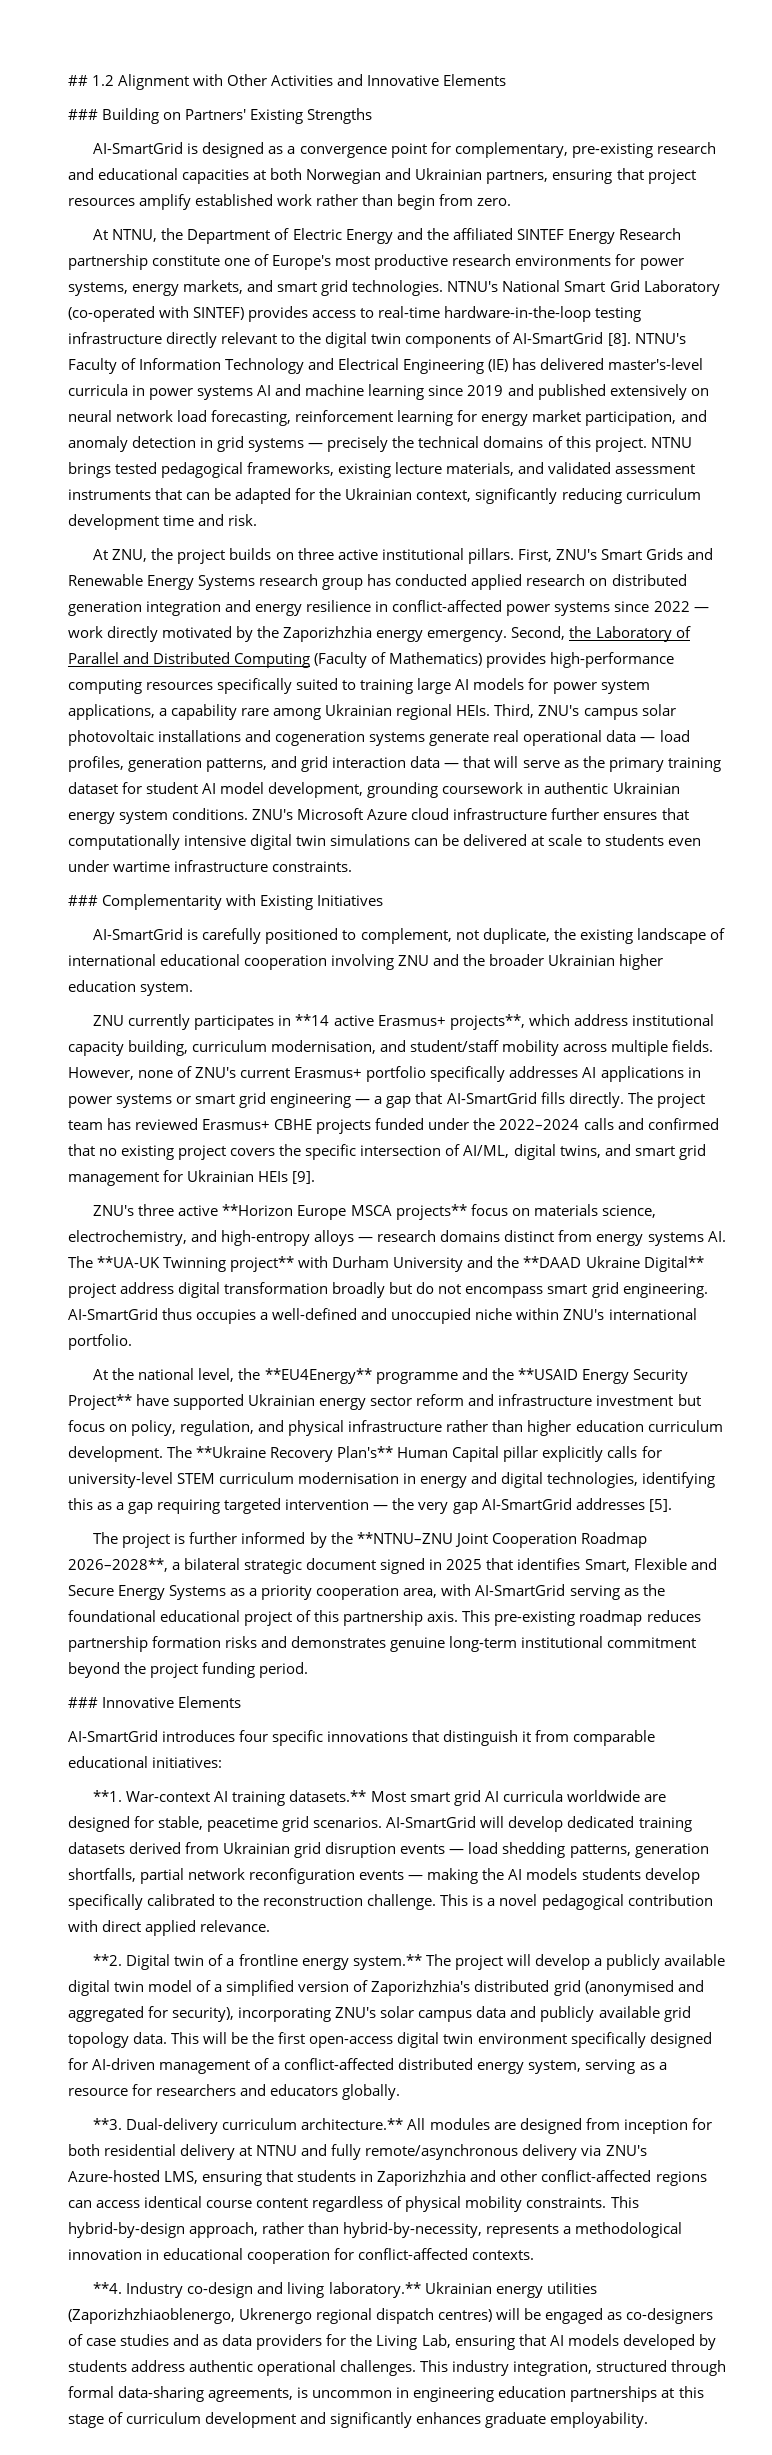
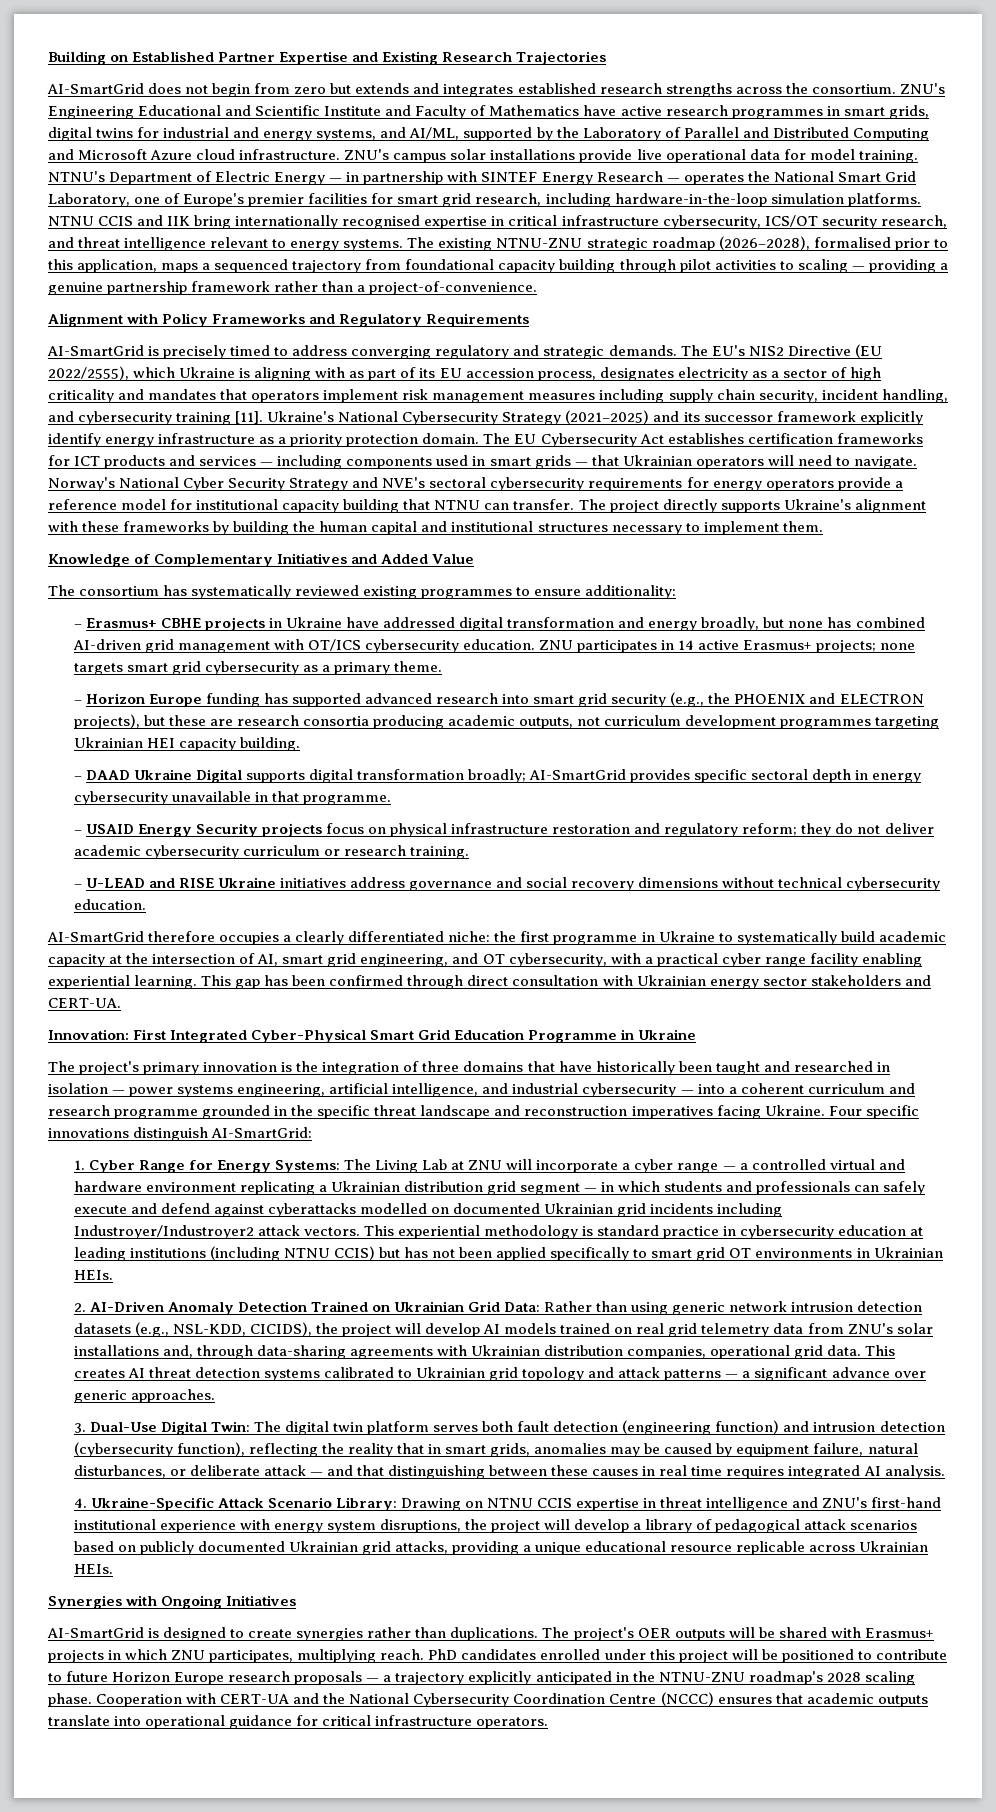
- ## 1.2 Alignment with Other Activities and Innovative Elements
- ### Building on Partners' Existing Strengths
- AI-SmartGrid is designed as a convergence point for complementary, pre-existing research and educational capacities at both Norwegian and Ukrainian partners, ensuring that project resources amplify established work rather than begin from zero.
- At NTNU, the Department of Electric Energy and the affiliated SINTEF Energy Research partnership constitute one of Europe's most productive research environments for power systems, energy markets, and smart grid technologies. NTNU's National Smart Grid Laboratory (co-operated with SINTEF) provides access to real-time hardware-in-the-loop testing infrastructure directly relevant to the digital twin components of AI-SmartGrid [8]. NTNU's Faculty of Information Technology and Electrical Engineering (IE) has delivered master's-level curricula in power systems AI and machine learning since 2019 and published extensively on neural network load forecasting, reinforcement learning for energy market participation, and anomaly detection in grid systems — precisely the technical domains of this project. NTNU brings tested pedagogical frameworks, existing lecture materials, and validated assessment instruments that can be adapted for the Ukrainian context, significantly reducing curriculum development time and risk.
- At ZNU, the project builds on three active institutional pillars. First, ZNU's Smart Grids and Renewable Energy Systems research group has conducted applied research on distributed generation integration and energy resilience in conflict-affected power systems since 2022 — work directly motivated by the Zaporizhzhia energy emergency. Second, the Laboratory of Parallel and Distributed Computing (Faculty of Mathematics) provides high-performance computing resources specifically suited to training large AI models for power system applications, a capability rare among Ukrainian regional HEIs. Third, ZNU's campus solar photovoltaic installations and cogeneration systems generate real operational data — load profiles, generation patterns, and grid interaction data — that will serve as the primary training dataset for student AI model development, grounding coursework in authentic Ukrainian energy system conditions. ZNU's Microsoft Azure cloud infrastructure further ensures that computationally intensive digital twin simulations can be delivered at scale to students even under wartime infrastructure constraints.
- ### Complementarity with Existing Initiatives
- AI-SmartGrid is carefully positioned to complement, not duplicate, the existing landscape of international educational cooperation involving ZNU and the broader Ukrainian higher education system.
- ZNU currently participates in **14 active Erasmus+ projects**, which address institutional capacity building, curriculum modernisation, and student/staff mobility across multiple fields. However, none of ZNU's current Erasmus+ portfolio specifically addresses AI applications in power systems or smart grid engineering — a gap that AI-SmartGrid fills directly. The project team has reviewed Erasmus+ CBHE projects funded under the 2022–2024 calls and confirmed that no existing project covers the specific intersection of AI/ML, digital twins, and smart grid management for Ukrainian HEIs [9].
- ZNU's three active **Horizon Europe MSCA projects** focus on materials science, electrochemistry, and high-entropy alloys — research domains distinct from energy systems AI. The **UA-UK Twinning project** with Durham University and the **DAAD Ukraine Digital** project address digital transformation broadly but do not encompass smart grid engineering. AI-SmartGrid thus occupies a well-defined and unoccupied niche within ZNU's international portfolio.
- At the national level, the **EU4Energy** programme and the **USAID Energy Security Project** have supported Ukrainian energy sector reform and infrastructure investment but focus on policy, regulation, and physical infrastructure rather than higher education curriculum development. The **Ukraine Recovery Plan's** Human Capital pillar explicitly calls for university-level STEM curriculum modernisation in energy and digital technologies, identifying this as a gap requiring targeted intervention — the very gap AI-SmartGrid addresses [5].
- The project is further informed by the **NTNU–ZNU Joint Cooperation Roadmap 2026–2028**, a bilateral strategic document signed in 2025 that identifies Smart, Flexible and Secure Energy Systems as a priority cooperation area, with AI-SmartGrid serving as the foundational educational project of this partnership axis. This pre-existing roadmap reduces partnership formation risks and demonstrates genuine long-term institutional commitment beyond the project funding period.
- ### Innovative Elements
- AI-SmartGrid introduces four specific innovations that distinguish it from comparable educational initiatives:
- **1. War-context AI training datasets.** Most smart grid AI curricula worldwide are designed for stable, peacetime grid scenarios. AI-SmartGrid will develop dedicated training datasets derived from Ukrainian grid disruption events — load shedding patterns, generation shortfalls, partial network reconfiguration events — making the AI models students develop specifically calibrated to the reconstruction challenge. This is a novel pedagogical contribution with direct applied relevance.
- **2. Digital twin of a frontline energy system.** The project will develop a publicly available digital twin model of a simplified version of Zaporizhzhia's distributed grid (anonymised and aggregated for security), incorporating ZNU's solar campus data and publicly available grid topology data. This will be the first open-access digital twin environment specifically designed for AI-driven management of a conflict-affected distributed energy system, serving as a resource for researchers and educators globally.
- **3. Dual-delivery curriculum architecture.** All modules are designed from inception for both residential delivery at NTNU and fully remote/asynchronous delivery via ZNU's Azure-hosted LMS, ensuring that students in Zaporizhzhia and other conflict-affected regions can access identical course content regardless of physical mobility constraints. This hybrid-by-design approach, rather than hybrid-by-necessity, represents a methodological innovation in educational cooperation for conflict-affected contexts.
- **4. Industry co-design and living laboratory.** Ukrainian energy utilities (Zaporizhzhiaoblenergo, Ukrenergo regional dispatch centres) will be engaged as co-designers of case studies and as data providers for the Living Lab, ensuring that AI models developed by students address authentic operational challenges. This industry integration, structured through formal data-sharing agreements, is uncommon in engineering education partnerships at this stage of curriculum development and significantly enhances graduate employability.
+ Building on Established Partner Expertise and Existing Research Trajectories
+ AI-SmartGrid does not begin from zero but extends and integrates established research strengths across the consortium. ZNU's Engineering Educational and Scientific Institute and Faculty of Mathematics have active research programmes in smart grids, digital twins for industrial and energy systems, and AI/ML, supported by the Laboratory of Parallel and Distributed Computing and Microsoft Azure cloud infrastructure. ZNU's campus solar installations provide live operational data for model training. NTNU's Department of Electric Energy — in partnership with SINTEF Energy Research — operates the National Smart Grid Laboratory, one of Europe's premier facilities for smart grid research, including hardware-in-the-loop simulation platforms. NTNU CCIS and IIK bring internationally recognised expertise in critical infrastructure cybersecurity, ICS/OT security research, and threat intelligence relevant to energy systems. The existing NTNU-ZNU strategic roadmap (2026–2028), formalised prior to this application, maps a sequenced trajectory from foundational capacity building through pilot activities to scaling — providing a genuine partnership framework rather than a project-of-convenience.
+ Alignment with Policy Frameworks and Regulatory Requirements
+ AI-SmartGrid is precisely timed to address converging regulatory and strategic demands. The EU's NIS2 Directive (EU 2022/2555), which Ukraine is aligning with as part of its EU accession process, designates electricity as a sector of high criticality and mandates that operators implement risk management measures including supply chain security, incident handling, and cybersecurity training [11]. Ukraine's National Cybersecurity Strategy (2021–2025) and its successor framework explicitly identify energy infrastructure as a priority protection domain. The EU Cybersecurity Act establishes certification frameworks for ICT products and services — including components used in smart grids — that Ukrainian operators will need to navigate. Norway's National Cyber Security Strategy and NVE's sectoral cybersecurity requirements for energy operators provide a reference model for institutional capacity building that NTNU can transfer. The project directly supports Ukraine's alignment with these frameworks by building the human capital and institutional structures necessary to implement them.
+ Knowledge of Complementary Initiatives and Added Value
+ The consortium has systematically reviewed existing programmes to ensure additionality:
+ – Erasmus+ CBHE projects in Ukraine have addressed digital transformation and energy broadly, but none has combined AI-driven grid management with OT/ICS cybersecurity education. ZNU participates in 14 active Erasmus+ projects; none targets smart grid cybersecurity as a primary theme.
+ – Horizon Europe funding has supported advanced research into smart grid security (e.g., the PHOENIX and ELECTRON projects), but these are research consortia producing academic outputs, not curriculum development programmes targeting Ukrainian HEI capacity building.
+ – DAAD Ukraine Digital supports digital transformation broadly; AI-SmartGrid provides specific sectoral depth in energy cybersecurity unavailable in that programme.
+ – USAID Energy Security projects focus on physical infrastructure restoration and regulatory reform; they do not deliver academic cybersecurity curriculum or research training.
+ – U-LEAD and RISE Ukraine initiatives address governance and social recovery dimensions without technical cybersecurity education.
+ AI-SmartGrid therefore occupies a clearly differentiated niche: the first programme in Ukraine to systematically build academic capacity at the intersection of AI, smart grid engineering, and OT cybersecurity, with a practical cyber range facility enabling experiential learning. This gap has been confirmed through direct consultation with Ukrainian energy sector stakeholders and CERT-UA.
+ Innovation: First Integrated Cyber-Physical Smart Grid Education Programme in Ukraine
+ The project's primary innovation is the integration of three domains that have historically been taught and researched in isolation — power systems engineering, artificial intelligence, and industrial cybersecurity — into a coherent curriculum and research programme grounded in the specific threat landscape and reconstruction imperatives facing Ukraine. Four specific innovations distinguish AI-SmartGrid:
+ 1. Cyber Range for Energy Systems: The Living Lab at ZNU will incorporate a cyber range — a controlled virtual and hardware environment replicating a Ukrainian distribution grid segment — in which students and professionals can safely execute and defend against cyberattacks modelled on documented Ukrainian grid incidents including Industroyer/Industroyer2 attack vectors. This experiential methodology is standard practice in cybersecurity education at leading institutions (including NTNU CCIS) but has not been applied specifically to smart grid OT environments in Ukrainian HEIs.
+ 2. AI-Driven Anomaly Detection Trained on Ukrainian Grid Data: Rather than using generic network intrusion detection datasets (e.g., NSL-KDD, CICIDS), the project will develop AI models trained on real grid telemetry data from ZNU's solar installations and, through data-sharing agreements with Ukrainian distribution companies, operational grid data. This creates AI threat detection systems calibrated to Ukrainian grid topology and attack patterns — a significant advance over generic approaches.
+ 3. Dual-Use Digital Twin: The digital twin platform serves both fault detection (engineering function) and intrusion detection (cybersecurity function), reflecting the reality that in smart grids, anomalies may be caused by equipment failure, natural disturbances, or deliberate attack — and that distinguishing between these causes in real time requires integrated AI analysis.
+ 4. Ukraine-Specific Attack Scenario Library: Drawing on NTNU CCIS expertise in threat intelligence and ZNU's first-hand institutional experience with energy system disruptions, the project will develop a library of pedagogical attack scenarios based on publicly documented Ukrainian grid attacks, providing a unique educational resource replicable across Ukrainian HEIs.
+ Synergies with Ongoing Initiatives
+ AI-SmartGrid is designed to create synergies rather than duplications. The project's OER outputs will be shared with Erasmus+ projects in which ZNU participates, multiplying reach. PhD candidates enrolled under this project will be positioned to contribute to future Horizon Europe research proposals — a trajectory explicitly anticipated in the NTNU-ZNU roadmap's 2028 scaling phase. Cooperation with CERT-UA and the National Cybersecurity Coordination Centre (NCCC) ensures that academic outputs translate into operational guidance for critical infrastructure operators.

